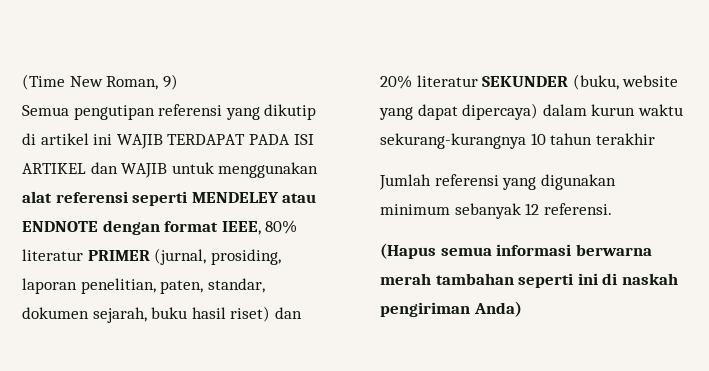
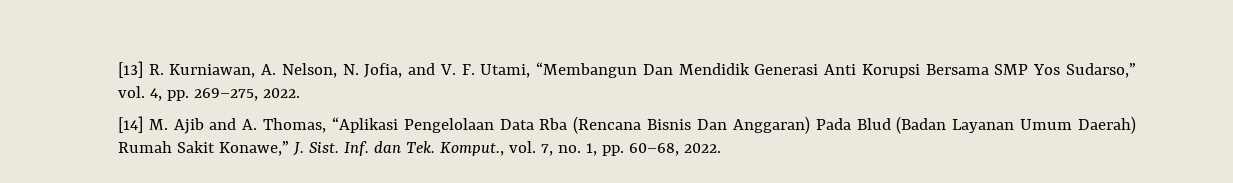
- (Time New Roman, 9)
- Semua pengutipan referensi yang dikutip di artikel ini WAJIB TERDAPAT PADA ISI ARTIKEL dan WAJIB untuk menggunakan alat referensi seperti MENDELEY atau ENDNOTE dengan format IEEE, 80% literatur PRIMER (jurnal, prosiding, laporan penelitian, paten, standar, dokumen sejarah, buku hasil riset) dan 20% literatur SEKUNDER (buku, website yang dapat dipercaya) dalam kurun waktu sekurang-kurangnya 10 tahun terakhir
- Jumlah referensi yang digunakan minimum sebanyak 12 referensi.
- (Hapus semua informasi berwarna merah tambahan seperti ini di naskah pengiriman Anda)
+ [13] R. Kurniawan, A. Nelson, N. Jofia, and V. F. Utami, “Membangun Dan Mendidik Generasi Anti Korupsi Bersama SMP Yos Sudarso,” vol. 4, pp. 269–275, 2022.
+ [14] M. Ajib and A. Thomas, “Aplikasi Pengelolaan Data Rba (Rencana Bisnis Dan Anggaran) Pada Blud (Badan Layanan Umum Daerah) Rumah Sakit Konawe,” J. Sist. Inf. dan Tek. Komput., vol. 7, no. 1, pp. 60–68, 2022.

